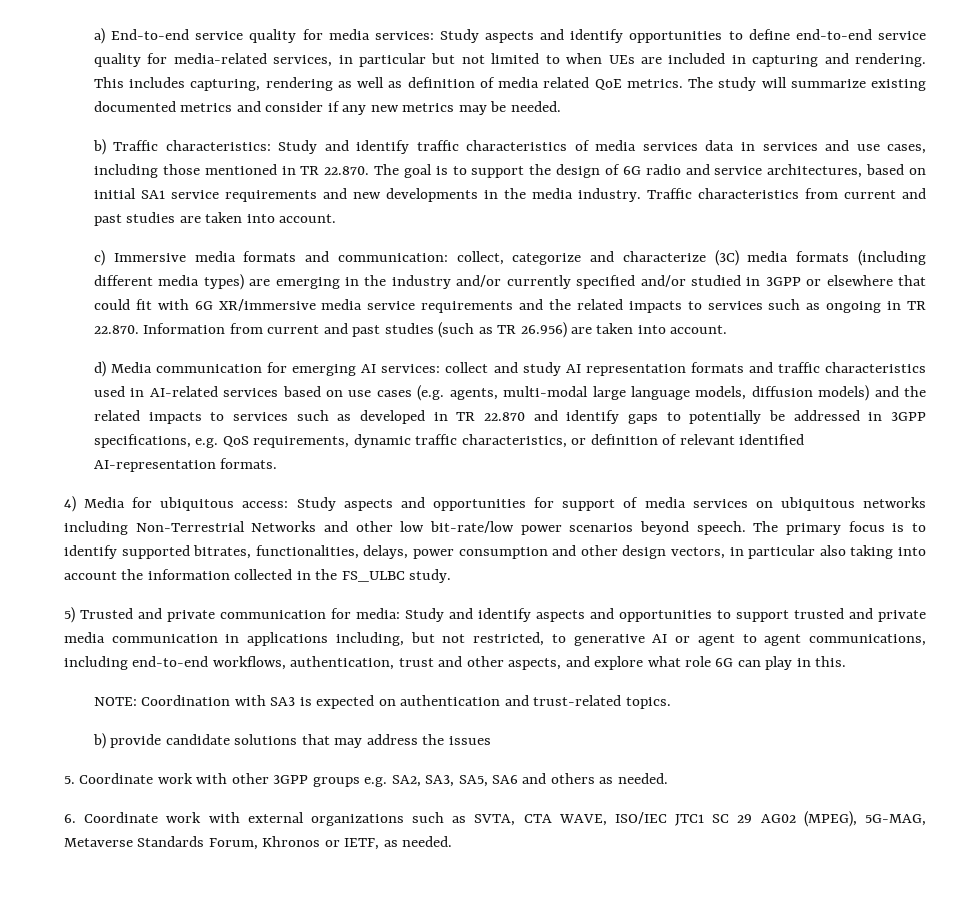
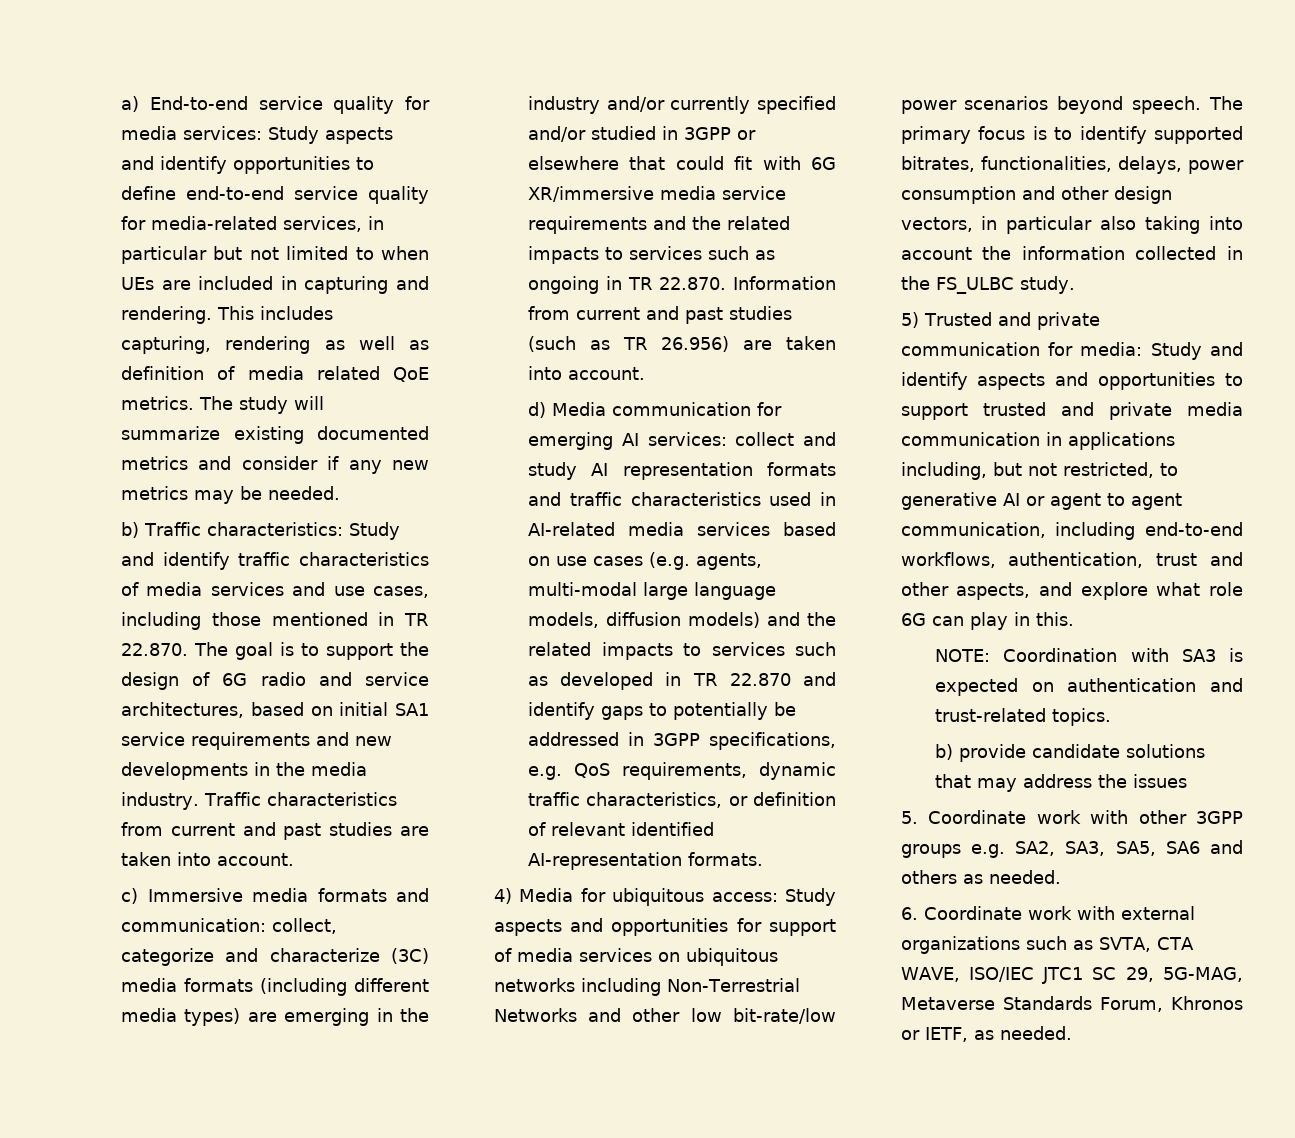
- b) Traffic characteristics: Study and identify traffic characteristics of media services data in services and use cases, including those mentioned in TR 22.870. The goal is to support the design of 6G radio and service architectures, based on initial SA1 service requirements and new developments in the media industry.
+ b) Traffic characteristics: Study and identify traffic characteristics of media services and use cases, including those mentioned in TR 22.870. The goal is to support the design of 6G radio and service architectures, based on initial SA1 service requirements and new developments in the media industry.
- collect and study AI representation formats and traffic characteristics used in AI-related services based on use cases (e.g. agents, multi-modal large language models, diffusion models) and the related impacts to services such as developed in TR 22.870 and identify gaps to potentially be addressed in 3GPP specifications, e.g. QoS requirements, dynamic traffic characteristics, or definition of relevant identified AI-representation formats.
+ collect and study AI representation formats and traffic characteristics used in AI-related media services based on use cases (e.g. agents, multi-modal large language models, diffusion models) and the related impacts to services such as developed in TR 22.870 and identify gaps to potentially be addressed in 3GPP specifications, e.g. QoS requirements, dynamic traffic characteristics, or definition of relevant identified AI-representation formats.
- 5) Trusted and private communication for media: Study and identify aspects and opportunities to support trusted and private media communication in applications including, but not restricted, to generative AI or agent to agent communications, including end-to-end workflows, authentication, trust and other aspects, and explore what role 6G can play in this.
+ 5) Trusted and private communication for media: Study and identify aspects and opportunities to support trusted and private media communication in applications including, but not restricted, to generative AI or agent to agent communication, including end-to-end workflows, authentication, trust and other aspects, and explore what role 6G can play in this.
- 6. Coordinate work with external organizations such as SVTA, CTA WAVE, ISO/IEC JTC1 SC 29 AG02 (MPEG), 5G-MAG, Metaverse Standards Forum, Khronos or IETF, as needed.
+ 6. Coordinate work with external organizations such as SVTA, CTA WAVE, ISO/IEC JTC1 SC 29, 5G-MAG, Metaverse Standards Forum, Khronos or IETF, as needed.

